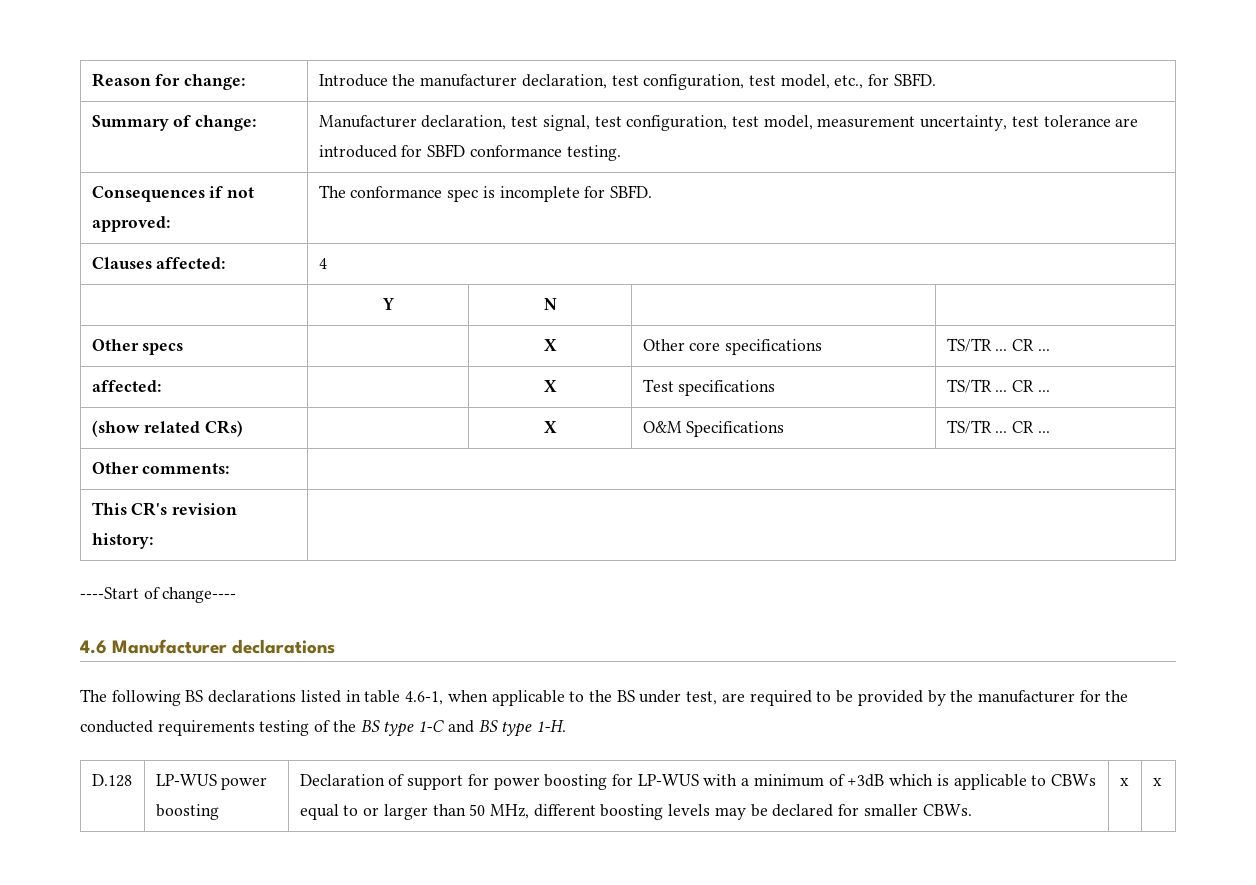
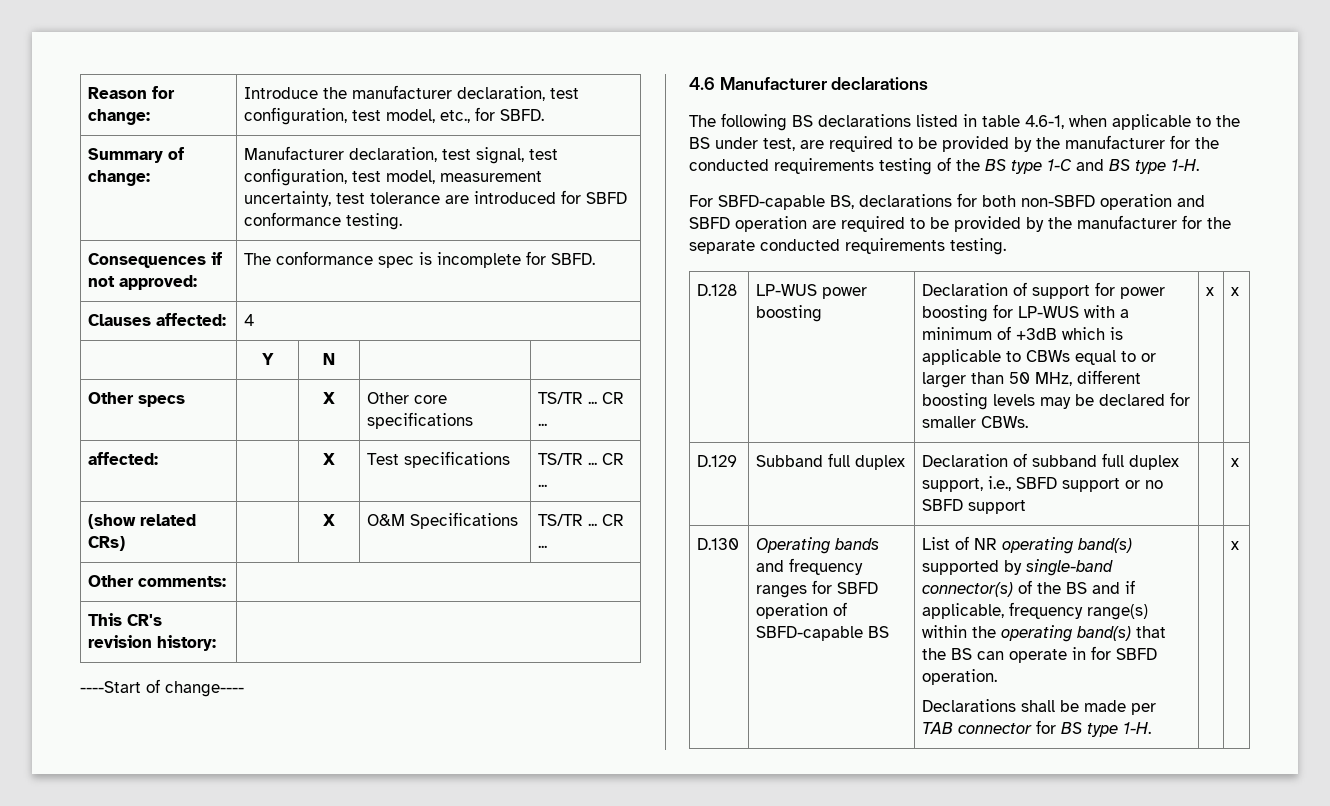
+ For SBFD-capable BS, declarations for both non-SBFD operation and SBFD operation are required to be provided by the manufacturer for the separate conducted requirements testing.
+ D.129 | Subband full duplex | Declaration of subband full duplex support, i.e., SBFD support or no SBFD support | | x
+ D.130 | Operating bands and frequency ranges for SBFD operation of SBFD-capable BS | List of NR operating band(s) supported by single-band connector(s) of the BS and if applicable, frequency range(s) within the operating band(s) that the BS can operate in for SBFD operation.
+ Declarations shall be made per TAB connector for BS type 1-H. | | x

